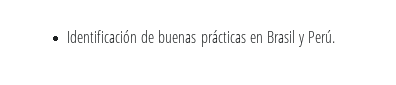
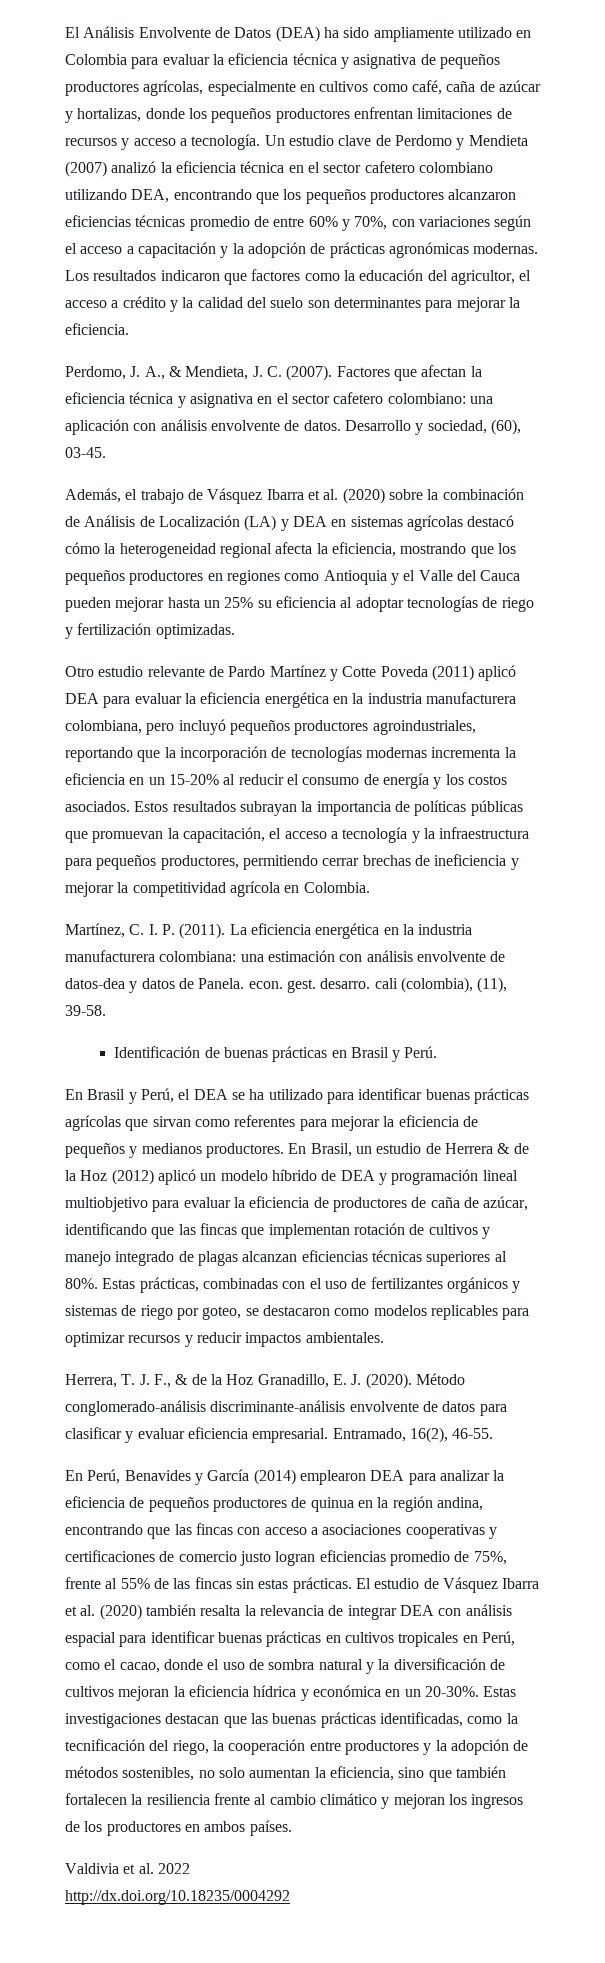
+ El Análisis Envolvente de Datos (DEA) ha sido ampliamente utilizado en Colombia para evaluar la eficiencia técnica y asignativa de pequeños productores agrícolas, especialmente en cultivos como café, caña de azúcar y hortalizas, donde los pequeños productores enfrentan limitaciones de recursos y acceso a tecnología. Un estudio clave de Perdomo y Mendieta (2007) analizó la eficiencia técnica en el sector cafetero colombiano utilizando DEA, encontrando que los pequeños productores alcanzaron eficiencias técnicas promedio de entre 60% y 70%, con variaciones según el acceso a capacitación y la adopción de prácticas agronómicas modernas. Los resultados indicaron que factores como la educación del agricultor, el acceso a crédito y la calidad del suelo son determinantes para mejorar la eficiencia.
+ Perdomo, J. A., & Mendieta, J. C. (2007). Factores que afectan la eficiencia técnica y asignativa en el sector cafetero colombiano: una aplicación con análisis envolvente de datos. Desarrollo y sociedad, (60), 03-45.
+ Además, el trabajo de Vásquez Ibarra et al. (2020) sobre la combinación de Análisis de Localización (LA) y DEA en sistemas agrícolas destacó cómo la heterogeneidad regional afecta la eficiencia, mostrando que los pequeños productores en regiones como Antioquia y el Valle del Cauca pueden mejorar hasta un 25% su eficiencia al adoptar tecnologías de riego y fertilización optimizadas.
+ Otro estudio relevante de Pardo Martínez y Cotte Poveda (2011) aplicó DEA para evaluar la eficiencia energética en la industria manufacturera colombiana, pero incluyó pequeños productores agroindustriales, reportando que la incorporación de tecnologías modernas incrementa la eficiencia en un 15-20% al reducir el consumo de energía y los costos asociados. Estos resultados subrayan la importancia de políticas públicas que promuevan la capacitación, el acceso a tecnología y la infraestructura para pequeños productores, permitiendo cerrar brechas de ineficiencia y mejorar la competitividad agrícola en Colombia.
+ Martínez, C. I. P. (2011). La eficiencia energética en la industria manufacturera colombiana: una estimación con análisis envolvente de datos-dea y datos de Panela. econ. gest. desarro. cali (colombia), (11), 39-58.
+ En Brasil y Perú, el DEA se ha utilizado para identificar buenas prácticas agrícolas que sirvan como referentes para mejorar la eficiencia de pequeños y medianos productores. En Brasil, un estudio de Herrera & de la Hoz (2012) aplicó un modelo híbrido de DEA y programación lineal multiobjetivo para evaluar la eficiencia de productores de caña de azúcar, identificando que las fincas que implementan rotación de cultivos y manejo integrado de plagas alcanzan eficiencias técnicas superiores al 80%. Estas prácticas, combinadas con el uso de fertilizantes orgánicos y sistemas de riego por goteo, se destacaron como modelos replicables para optimizar recursos y reducir impactos ambientales.
+ Herrera, T. J. F., & de la Hoz Granadillo, E. J. (2020). Método conglomerado-análisis discriminante-análisis envolvente de datos para clasificar y evaluar eficiencia empresarial. Entramado, 16(2), 46-55.
+ En Perú, Benavides y García (2014) emplearon DEA para analizar la eficiencia de pequeños productores de quinua en la región andina, encontrando que las fincas con acceso a asociaciones cooperativas y certificaciones de comercio justo logran eficiencias promedio de 75%, frente al 55% de las fincas sin estas prácticas. El estudio de Vásquez Ibarra et al. (2020) también resalta la relevancia de integrar DEA con análisis espacial para identificar buenas prácticas en cultivos tropicales en Perú, como el cacao, donde el uso de sombra natural y la diversificación de cultivos mejoran la eficiencia hídrica y económica en un 20-30%. Estas investigaciones destacan que las buenas prácticas identificadas, como la tecnificación del riego, la cooperación entre productores y la adopción de métodos sostenibles, no solo aumentan la eficiencia, sino que también fortalecen la resiliencia frente al cambio climático y mejoran los ingresos de los productores en ambos países.
+ Valdivia et al. 2022
+ http://dx.doi.org/10.18235/0004292

